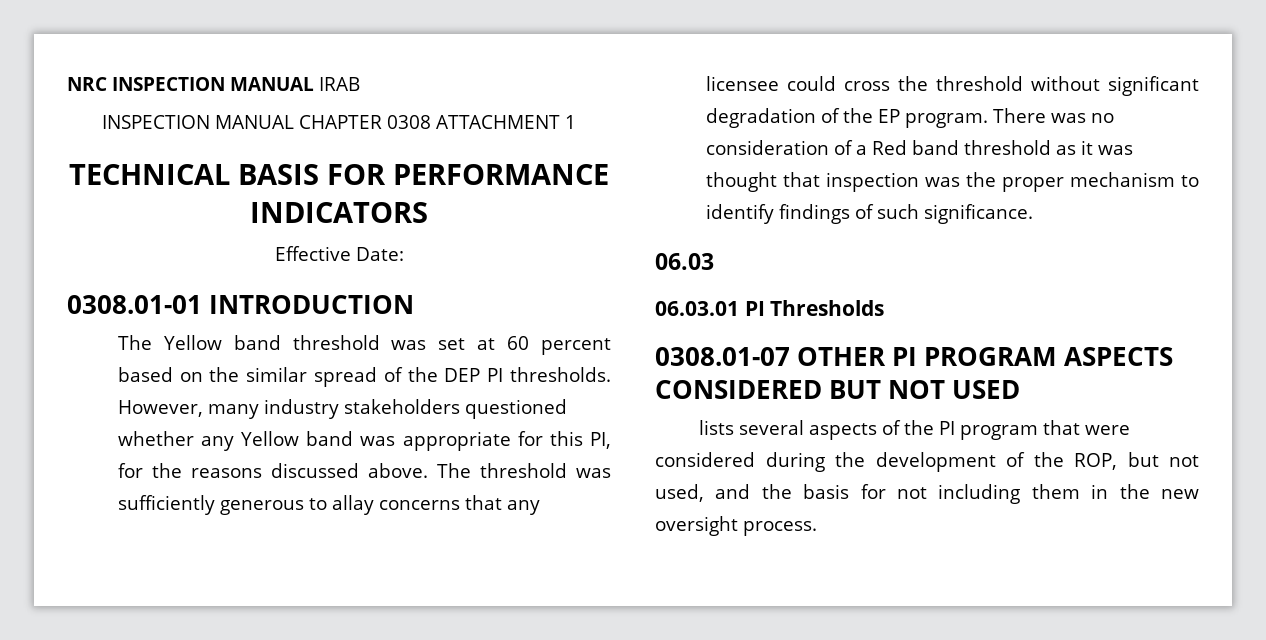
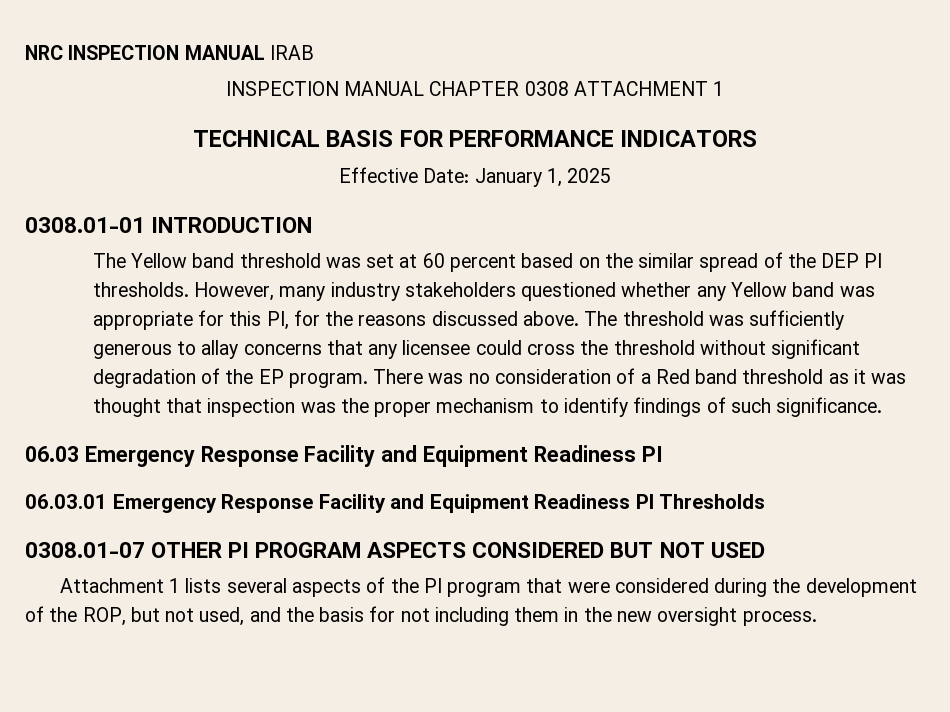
- Effective Date:
+ Effective Date: January 1, 2025
- 06.03
- 06.03.01 PI Thresholds
+ 06.03 Emergency Response Facility and Equipment Readiness PI
+ 06.03.01 Emergency Response Facility and Equipment Readiness PI Thresholds
- lists several aspects of the PI program that were considered during the development of the ROP, but not used, and the basis for not including them in the new oversight process.
+ Attachment 1 lists several aspects of the PI program that were considered during the development of the ROP, but not used, and the basis for not including them in the new oversight process.

